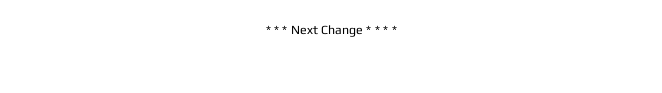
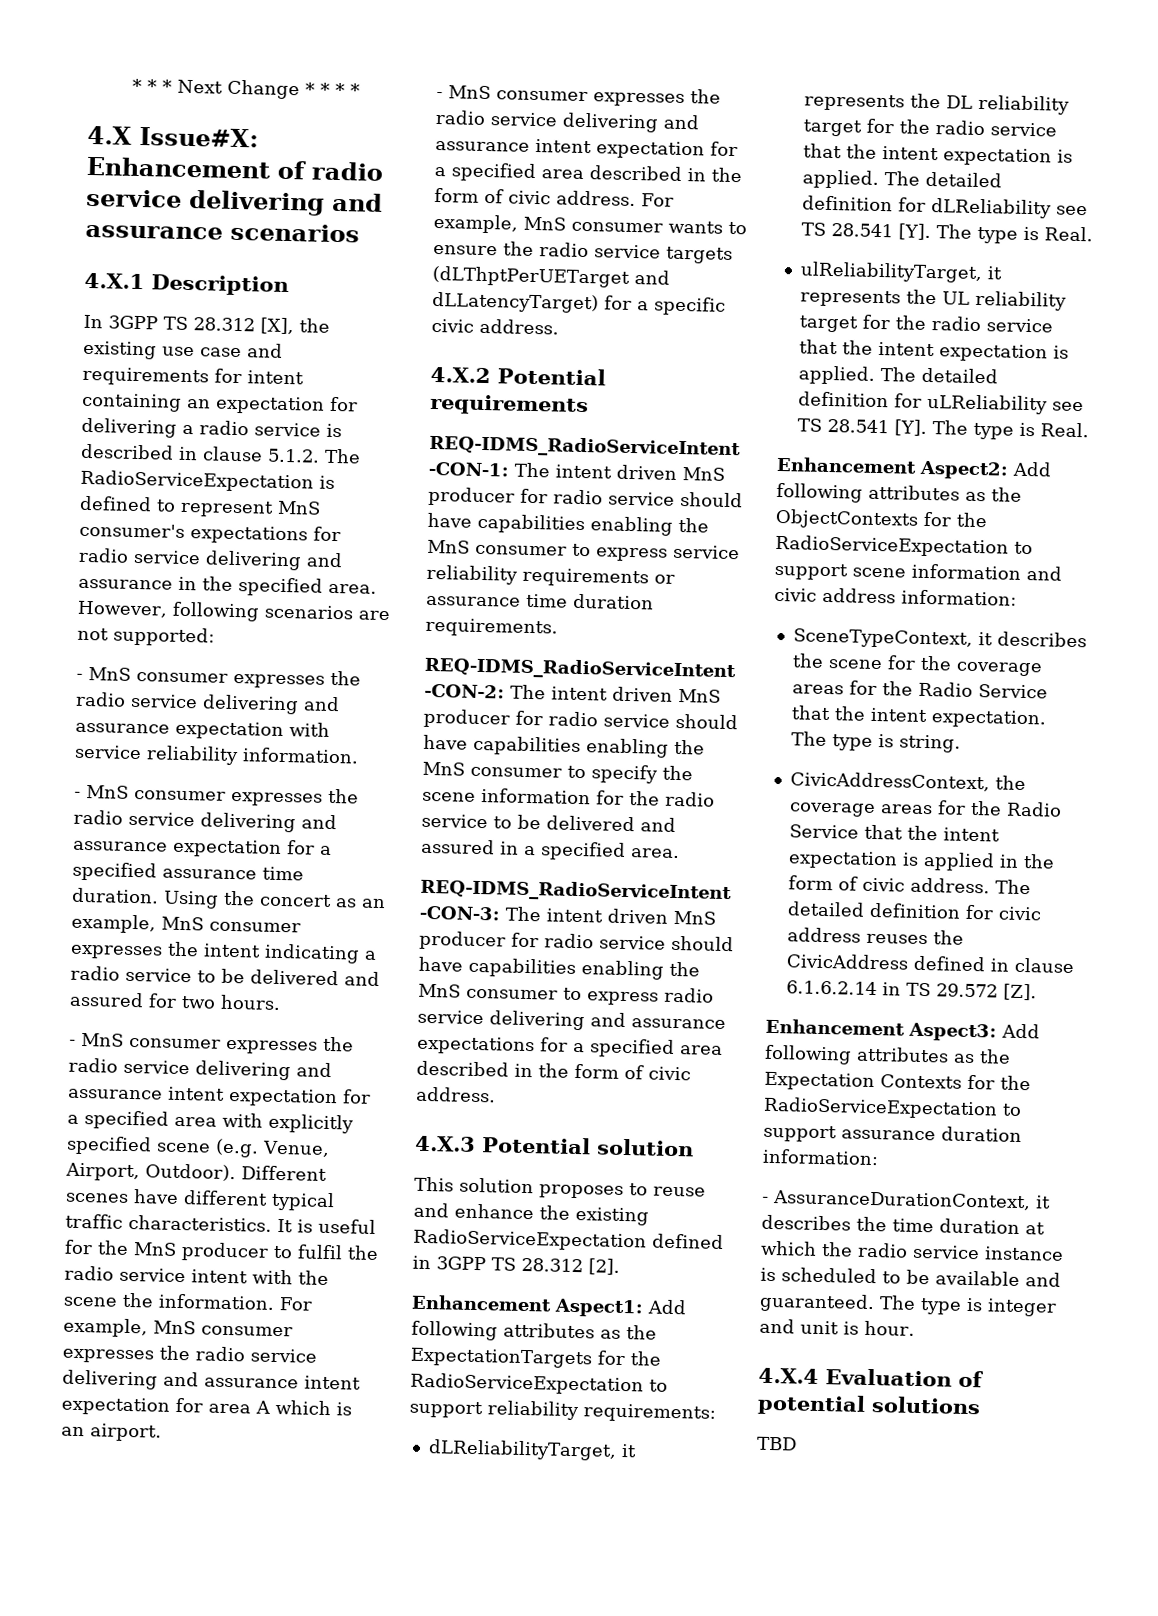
+ 4.X Issue#X: Enhancement of radio service delivering and assurance scenarios
+ 4.X.1 Description
+ In 3GPP TS 28.312 [X], the existing use case and requirements for intent containing an expectation for delivering a radio service is described in clause 5.1.2. The RadioServiceExpectation is defined to represent MnS consumer's expectations for radio service delivering and assurance in the specified area. However, following scenarios are not supported:
+ - MnS consumer expresses the radio service delivering and assurance expectation with service reliability information.
+ - MnS consumer expresses the radio service delivering and assurance expectation for a specified assurance time duration. Using the concert as an example, MnS consumer expresses the intent indicating a radio service to be delivered and assured for two hours.
+ - MnS consumer expresses the radio service delivering and assurance intent expectation for a specified area with explicitly specified scene (e.g. Venue, Airport, Outdoor). Different scenes have different typical traffic characteristics. It is useful for the MnS producer to fulfil the radio service intent with the scene the information. For example, MnS consumer expresses the radio service delivering and assurance intent expectation for area A which is an airport.
+ - MnS consumer expresses the radio service delivering and assurance intent expectation for a specified area described in the form of civic address. For example, MnS consumer wants to ensure the radio service targets (dLThptPerUETarget and dLLatencyTarget) for a specific civic address.
+ 4.X.2 Potential requirements
+ REQ-IDMS_RadioServiceIntent -CON-1: The intent driven MnS producer for radio service should have capabilities enabling the MnS consumer to express service reliability requirements or assurance time duration requirements.
+ REQ-IDMS_RadioServiceIntent -CON-2: The intent driven MnS producer for radio service should have capabilities enabling the MnS consumer to specify the scene information for the radio service to be delivered and assured in a specified area.
+ REQ-IDMS_RadioServiceIntent -CON-3: The intent driven MnS producer for radio service should have capabilities enabling the MnS consumer to express radio service delivering and assurance expectations for a specified area described in the form of civic address.
+ 4.X.3 Potential solution
+ This solution proposes to reuse and enhance the existing RadioServiceExpectation defined in 3GPP TS 28.312 [2].
+ Enhancement Aspect1: Add following attributes as the ExpectationTargets for the RadioServiceExpectation to support reliability requirements:
+ dLReliabilityTarget, it represents the DL reliability target for the radio service that the intent expectation is applied. The detailed definition for dLReliability see TS 28.541 [Y]. The type is Real.
+ ulReliabilityTarget, it represents the UL reliability target for the radio service that the intent expectation is applied. The detailed definition for uLReliability see TS 28.541 [Y]. The type is Real.
+ Enhancement Aspect2: Add following attributes as the ObjectContexts for the RadioServiceExpectation to support scene information and civic address information:
+ SceneTypeContext, it describes the scene for the coverage areas for the Radio Service that the intent expectation. The type is string.
+ CivicAddressContext, the coverage areas for the Radio Service that the intent expectation is applied in the form of civic address. The detailed definition for civic address reuses the CivicAddress defined in clause 6.1.6.2.14 in TS 29.572 [Z].
+ Enhancement Aspect3: Add following attributes as the Expectation Contexts for the RadioServiceExpectation to support assurance duration information:
+ - AssuranceDurationContext, it describes the time duration at which the radio service instance is scheduled to be available and guaranteed. The type is integer and unit is hour.
+ 4.X.4 Evaluation of potential solutions
+ TBD

